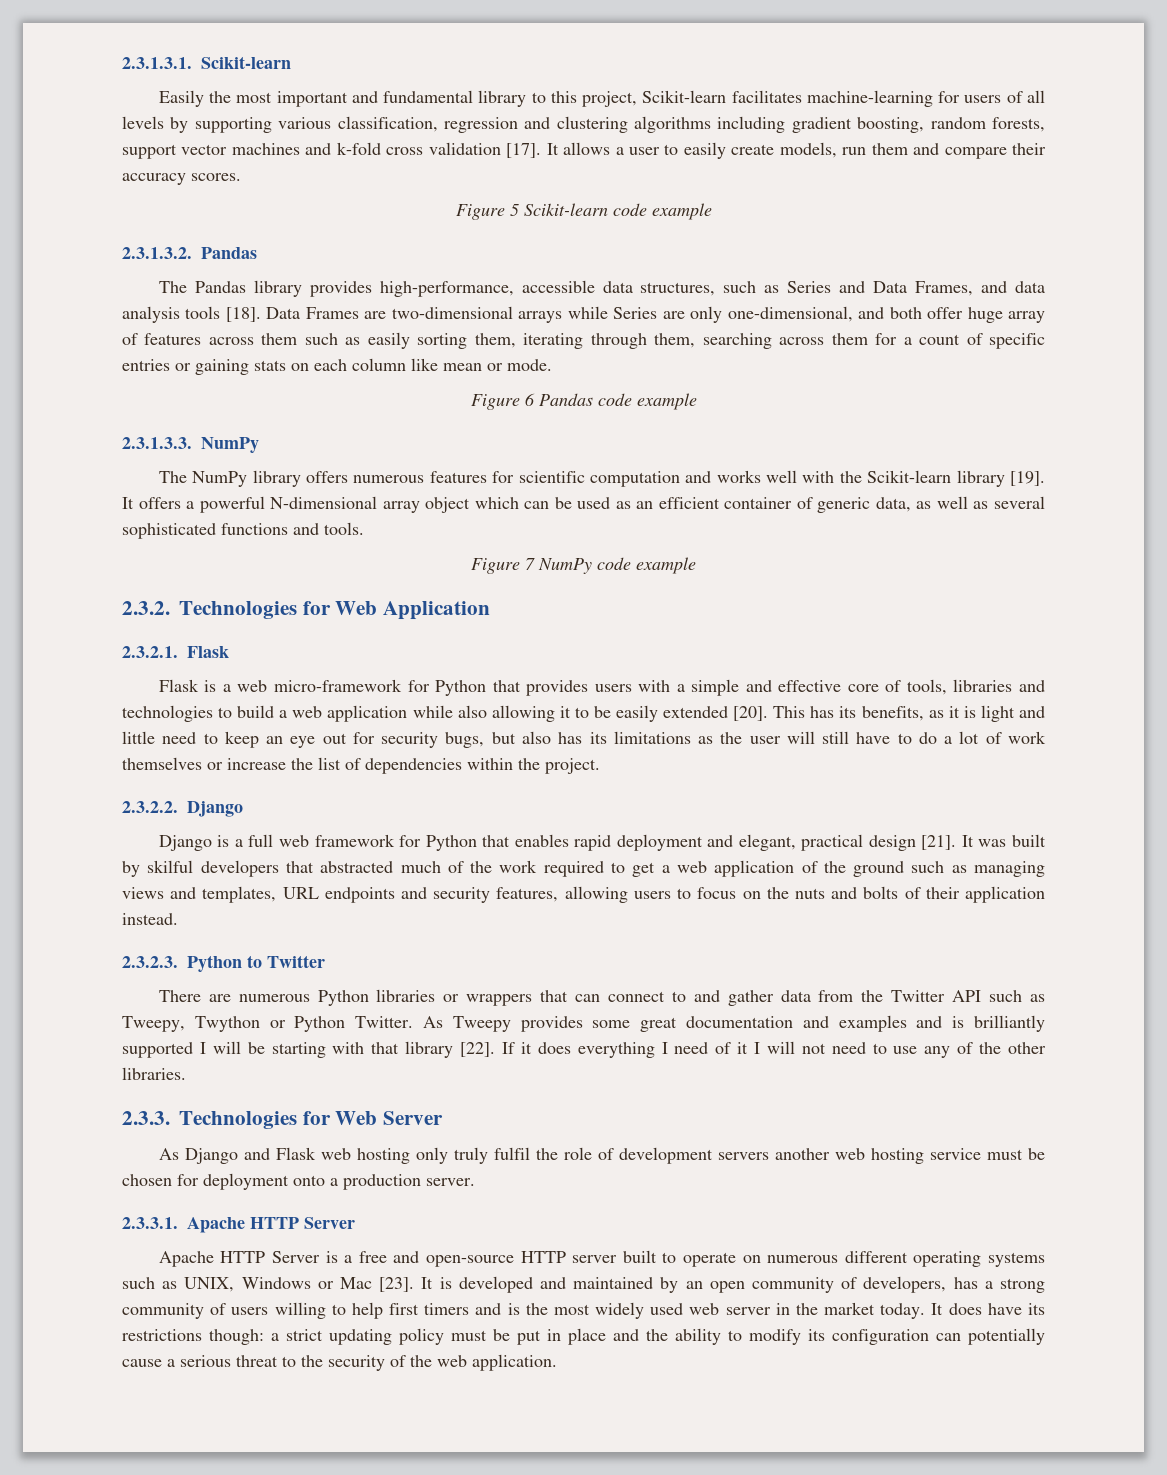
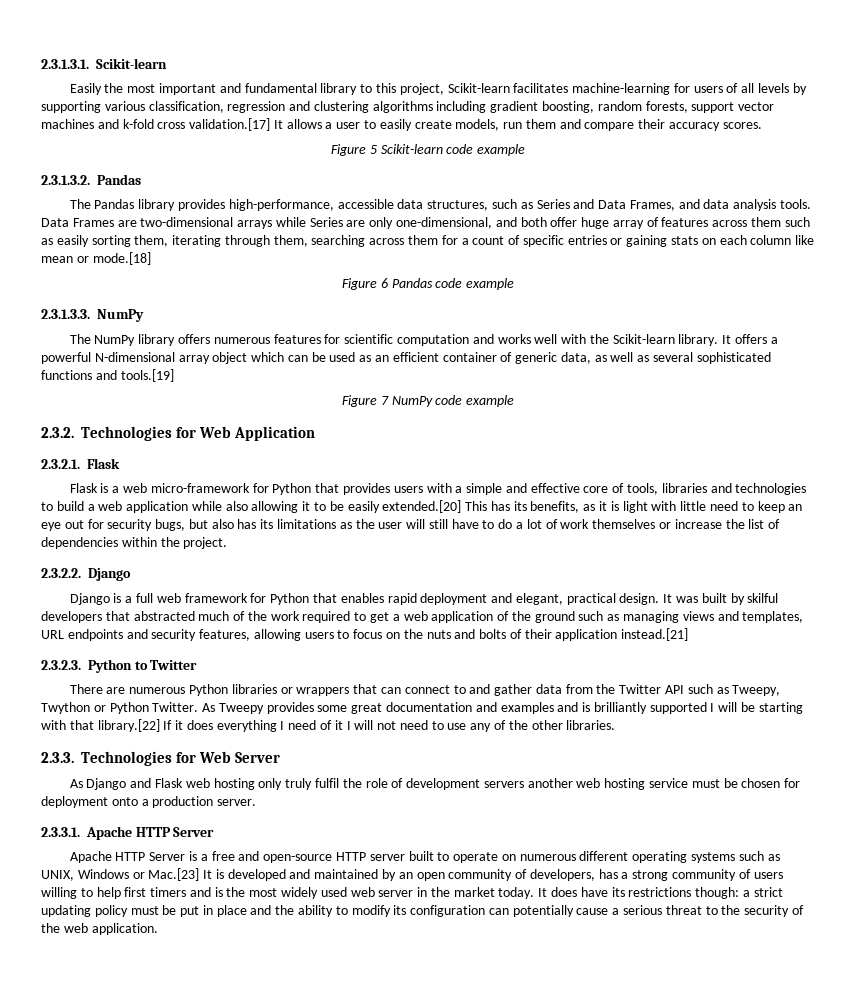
- Easily the most important and fundamental library to this project, Scikit-learn facilitates machine-learning for users of all levels by supporting various classification, regression and clustering algorithms including gradient boosting, random forests, support vector machines and k-fold cross validation [17]. It allows a user to easily create models, run them and compare their accuracy scores.
+ Easily the most important and fundamental library to this project, Scikit-learn facilitates machine-learning for users of all levels by supporting various classification, regression and clustering algorithms including gradient boosting, random forests, support vector machines and k-fold cross validation.[17] It allows a user to easily create models, run them and compare their accuracy scores.
- The Pandas library provides high-performance, accessible data structures, such as Series and Data Frames, and data analysis tools [18].
+ The Pandas library provides high-performance, accessible data structures, such as Series and Data Frames, and data analysis tools.
- Data Frames are two-dimensional arrays while Series are only one-dimensional, and both offer huge array of features across them such as easily sorting them, iterating through them, searching across them for a count of specific entries or gaining stats on each column like mean or mode.
+ Data Frames are two-dimensional arrays while Series are only one-dimensional, and both offer huge array of features across them such as easily sorting them, iterating through them, searching across them for a count of specific entries or gaining stats on each column like mean or mode.[18]
- The NumPy library offers numerous features for scientific computation and works well with the Scikit-learn library [19].
+ The NumPy library offers numerous features for scientific computation and works well with the Scikit-learn library.
- It offers a powerful N-dimensional array object which can be used as an efficient container of generic data, as well as several sophisticated functions and tools.
+ It offers a powerful N-dimensional array object which can be used as an efficient container of generic data, as well as several sophisticated functions and tools.[19]
- Flask is a web micro-framework for Python that provides users with a simple and effective core of tools, libraries and technologies to build a web application while also allowing it to be easily extended [20]. This has its benefits, as it is light and little need to keep an eye out for security bugs, but also has its limitations as the user will still have to do a lot of work themselves or increase the list of dependencies within the project.
+ Flask is a web micro-framework for Python that provides users with a simple and effective core of tools, libraries and technologies to build a web application while also allowing it to be easily extended.[20] This has its benefits, as it is light with little need to keep an eye out for security bugs, but also has its limitations as the user will still have to do a lot of work themselves or increase the list of dependencies within the project.
- Django is a full web framework for Python that enables rapid deployment and elegant, practical design [21].
+ Django is a full web framework for Python that enables rapid deployment and elegant, practical design.
- It was built by skilful developers that abstracted much of the work required to get a web application of the ground such as managing views and templates, URL endpoints and security features, allowing users to focus on the nuts and bolts of their application instead.
+ It was built by skilful developers that abstracted much of the work required to get a web application of the ground such as managing views and templates, URL endpoints and security features, allowing users to focus on the nuts and bolts of their application instead.[21]
- As Tweepy provides some great documentation and examples and is brilliantly supported I will be starting with that library [22]. If it does everything I need of it I will not need to use any of the other libraries.
+ As Tweepy provides some great documentation and examples and is brilliantly supported I will be starting with that library.[22] If it does everything I need of it I will not need to use any of the other libraries.
- Apache HTTP Server is a free and open-source HTTP server built to operate on numerous different operating systems such as UNIX, Windows or Mac [23]. It is developed and maintained by an open community of developers, has a strong community of users willing to help first timers and is the most widely used web server in the market today.
+ Apache HTTP Server is a free and open-source HTTP server built to operate on numerous different operating systems such as UNIX, Windows or Mac.[23] It is developed and maintained by an open community of developers, has a strong community of users willing to help first timers and is the most widely used web server in the market today.

